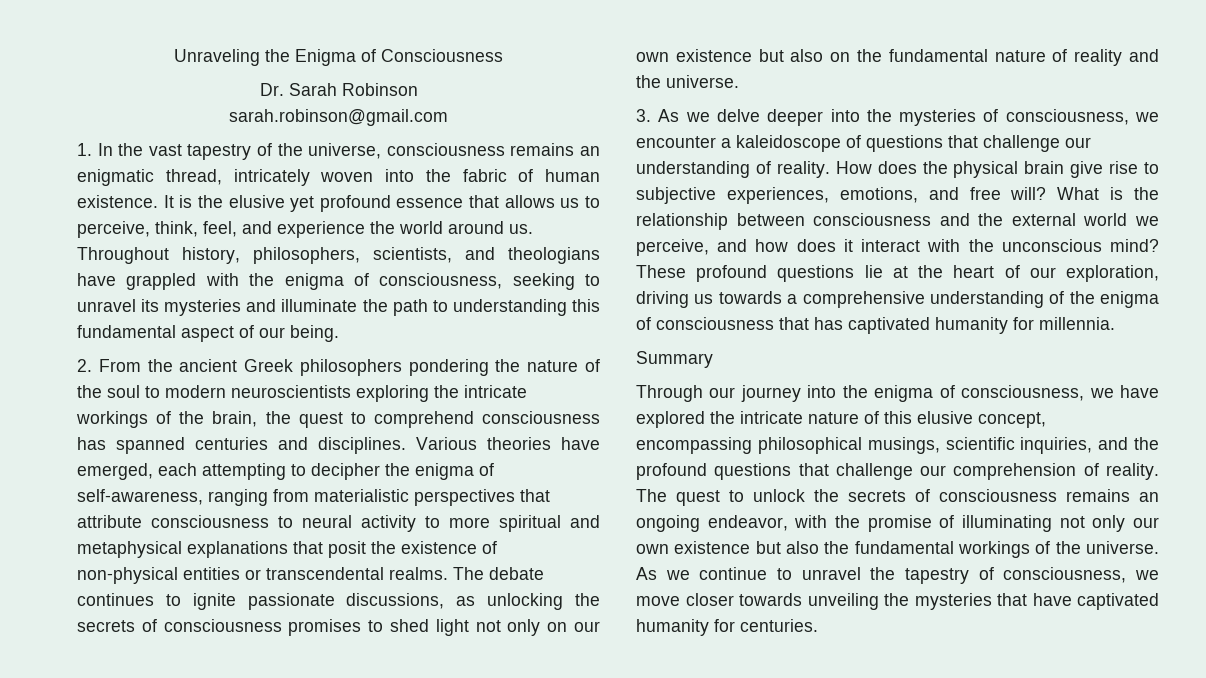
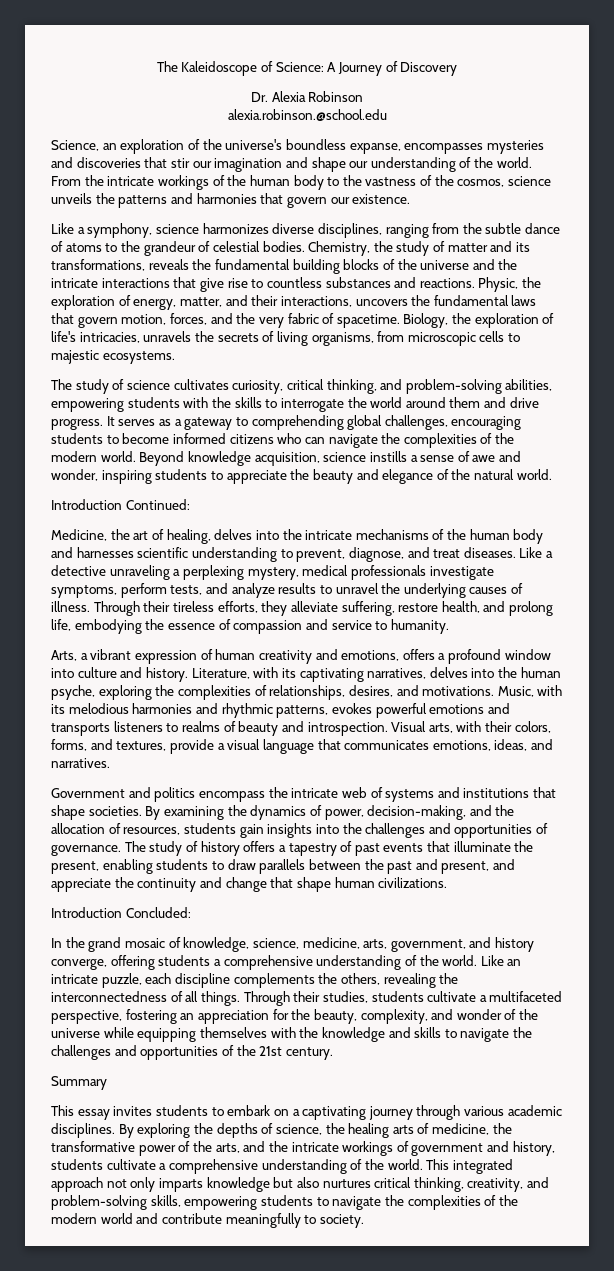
- Unraveling the Enigma of Consciousness
+ The Kaleidoscope of Science: A Journey of Discovery
- Dr. Sarah Robinson
+ Dr. Alexia Robinson
- sarah.robinson@gmail.com
- 1. In the vast tapestry of the universe, consciousness remains an enigmatic thread, intricately woven into the fabric of human existence. It is the elusive yet profound essence that allows us to perceive, think, feel, and experience the world around us. Throughout history, philosophers, scientists, and theologians have grappled with the enigma of consciousness, seeking to unravel its mysteries and illuminate the path to understanding this fundamental aspect of our being.
- 2. From the ancient Greek philosophers pondering the nature of the soul to modern neuroscientists exploring the intricate workings of the brain, the quest to comprehend consciousness has spanned centuries and disciplines. Various theories have emerged, each attempting to decipher the enigma of self-awareness, ranging from materialistic perspectives that attribute consciousness to neural activity to more spiritual and metaphysical explanations that posit the existence of non-physical entities or transcendental realms. The debate continues to ignite passionate discussions, as unlocking the secrets of consciousness promises to shed light not only on our own existence but also on the fundamental nature of reality and the universe.
- 3. As we delve deeper into the mysteries of consciousness, we encounter a kaleidoscope of questions that challenge our understanding of reality. How does the physical brain give rise to subjective experiences, emotions, and free will? What is the relationship between consciousness and the external world we perceive, and how does it interact with the unconscious mind? These profound questions lie at the heart of our exploration, driving us towards a comprehensive understanding of the enigma of consciousness that has captivated humanity for millennia.
+ alexia.robinson.@school.edu
+ Science, an exploration of the universe's boundless expanse, encompasses mysteries and discoveries that stir our imagination and shape our understanding of the world. From the intricate workings of the human body to the vastness of the cosmos, science unveils the patterns and harmonies that govern our existence.
+ Like a symphony, science harmonizes diverse disciplines, ranging from the subtle dance of atoms to the grandeur of celestial bodies. Chemistry, the study of matter and its transformations, reveals the fundamental building blocks of the universe and the intricate interactions that give rise to countless substances and reactions. Physic, the exploration of energy, matter, and their interactions, uncovers the fundamental laws that govern motion, forces, and the very fabric of spacetime. Biology, the exploration of life's intricacies, unravels the secrets of living organisms, from microscopic cells to majestic ecosystems.
+ The study of science cultivates curiosity, critical thinking, and problem-solving abilities, empowering students with the skills to interrogate the world around them and drive progress. It serves as a gateway to comprehending global challenges, encouraging students to become informed citizens who can navigate the complexities of the modern world. Beyond knowledge acquisition, science instills a sense of awe and wonder, inspiring students to appreciate the beauty and elegance of the natural world.
+ Introduction Continued:
+ Medicine, the art of healing, delves into the intricate mechanisms of the human body and harnesses scientific understanding to prevent, diagnose, and treat diseases. Like a detective unraveling a perplexing mystery, medical professionals investigate symptoms, perform tests, and analyze results to unravel the underlying causes of illness. Through their tireless efforts, they alleviate suffering, restore health, and prolong life, embodying the essence of compassion and service to humanity.
+ Arts, a vibrant expression of human creativity and emotions, offers a profound window into culture and history. Literature, with its captivating narratives, delves into the human psyche, exploring the complexities of relationships, desires, and motivations. Music, with its melodious harmonies and rhythmic patterns, evokes powerful emotions and transports listeners to realms of beauty and introspection. Visual arts, with their colors, forms, and textures, provide a visual language that communicates emotions, ideas, and narratives.
+ Government and politics encompass the intricate web of systems and institutions that shape societies. By examining the dynamics of power, decision-making, and the allocation of resources, students gain insights into the challenges and opportunities of governance. The study of history offers a tapestry of past events that illuminate the present, enabling students to draw parallels between the past and present, and appreciate the continuity and change that shape human civilizations.
+ Introduction Concluded:
+ In the grand mosaic of knowledge, science, medicine, arts, government, and history converge, offering students a comprehensive understanding of the world. Like an intricate puzzle, each discipline complements the others, revealing the interconnectedness of all things. Through their studies, students cultivate a multifaceted perspective, fostering an appreciation for the beauty, complexity, and wonder of the universe while equipping themselves with the knowledge and skills to navigate the challenges and opportunities of the 21st century.
  Summary
- Through our journey into the enigma of consciousness, we have explored the intricate nature of this elusive concept, encompassing philosophical musings, scientific inquiries, and the profound questions that challenge our comprehension of reality. The quest to unlock the secrets of consciousness remains an ongoing endeavor, with the promise of illuminating not only our own existence but also the fundamental workings of the universe. As we continue to unravel the tapestry of consciousness, we move closer towards unveiling the mysteries that have captivated humanity for centuries.
+ This essay invites students to embark on a captivating journey through various academic disciplines. By exploring the depths of science, the healing arts of medicine, the transformative power of the arts, and the intricate workings of government and history, students cultivate a comprehensive understanding of the world. This integrated approach not only imparts knowledge but also nurtures critical thinking, creativity, and problem-solving skills, empowering students to navigate the complexities of the modern world and contribute meaningfully to society.

